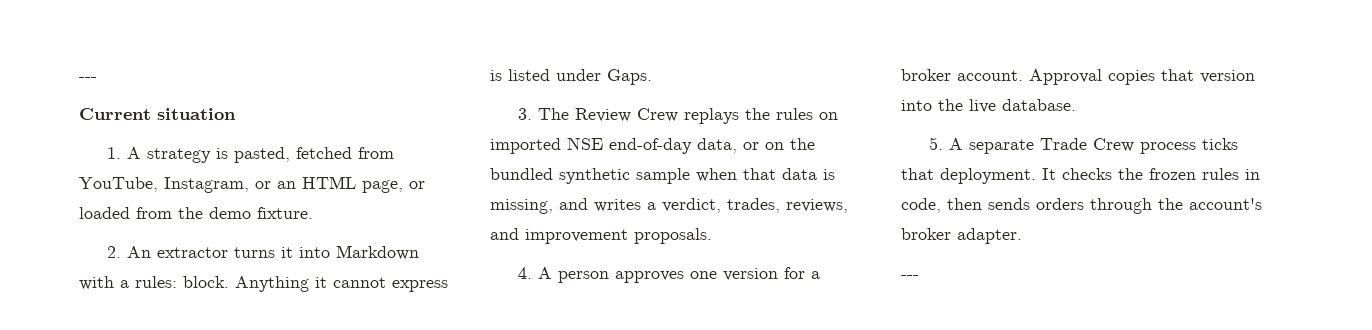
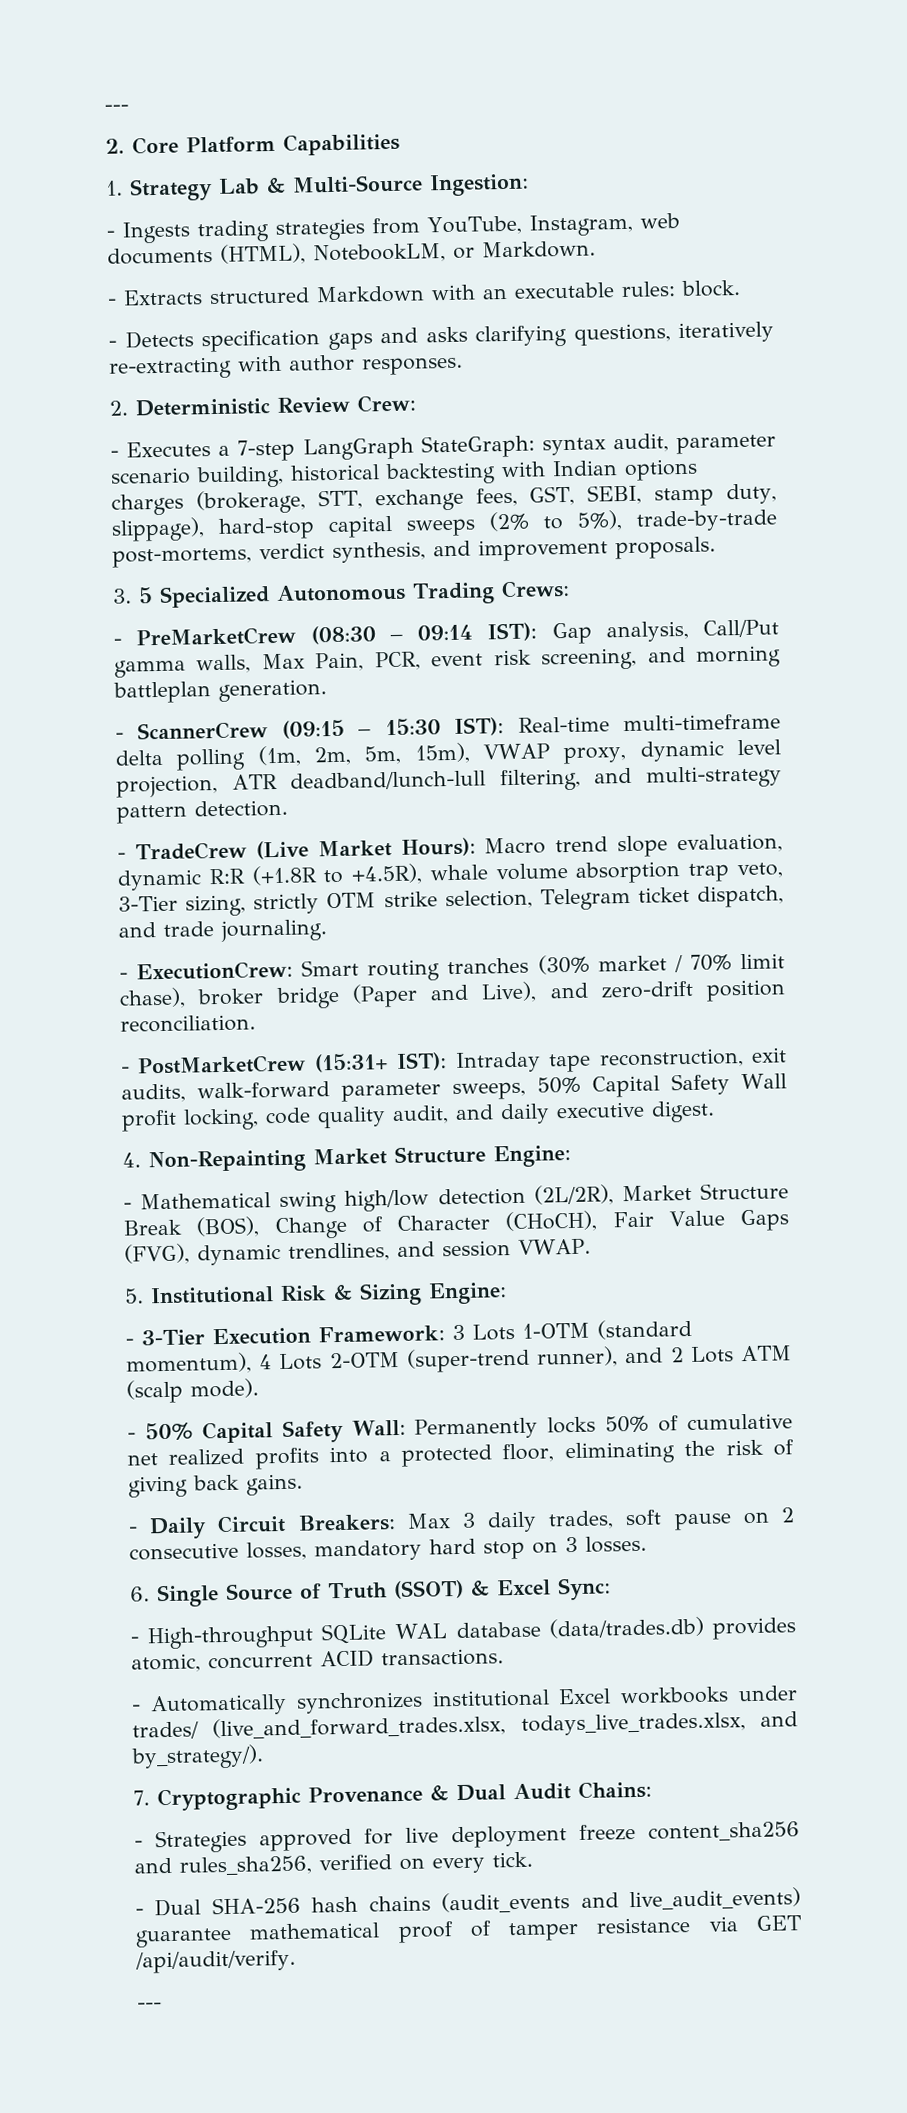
- Current situation
- 1. A strategy is pasted, fetched from YouTube, Instagram, or an HTML page, or loaded from the demo fixture.
- 2. An extractor turns it into Markdown with a rules: block. Anything it cannot express is listed under Gaps.
- 3. The Review Crew replays the rules on imported NSE end-of-day data, or on the bundled synthetic sample when that data is missing, and writes a verdict, trades, reviews, and improvement proposals.
- 4. A person approves one version for a broker account. Approval copies that version into the live database.
- 5. A separate Trade Crew process ticks that deployment. It checks the frozen rules in code, then sends orders through the account's broker adapter.
+ 2. Core Platform Capabilities
+ 1. Strategy Lab & Multi-Source Ingestion:
+ - Ingests trading strategies from YouTube, Instagram, web documents (HTML), NotebookLM, or Markdown.
+ - Extracts structured Markdown with an executable rules: block.
+ - Detects specification gaps and asks clarifying questions, iteratively re-extracting with author responses.
+ 2. Deterministic Review Crew:
+ - Executes a 7-step LangGraph StateGraph: syntax audit, parameter scenario building, historical backtesting with Indian options charges (brokerage, STT, exchange fees, GST, SEBI, stamp duty, slippage), hard-stop capital sweeps (2% to 5%), trade-by-trade post-mortems, verdict synthesis, and improvement proposals.
+ 3. 5 Specialized Autonomous Trading Crews:
+ - PreMarketCrew (08:30 – 09:14 IST): Gap analysis, Call/Put gamma walls, Max Pain, PCR, event risk screening, and morning battleplan generation.
+ - ScannerCrew (09:15 – 15:30 IST): Real-time multi-timeframe delta polling (1m, 2m, 5m, 15m), VWAP proxy, dynamic level projection, ATR deadband/lunch-lull filtering, and multi-strategy pattern detection.
+ - TradeCrew (Live Market Hours): Macro trend slope evaluation, dynamic R:R (+1.8R to +4.5R), whale volume absorption trap veto, 3-Tier sizing, strictly OTM strike selection, Telegram ticket dispatch, and trade journaling.
+ - ExecutionCrew: Smart routing tranches (30% market / 70% limit chase), broker bridge (Paper and Live), and zero-drift position reconciliation.
+ - PostMarketCrew (15:31+ IST): Intraday tape reconstruction, exit audits, walk-forward parameter sweeps, 50% Capital Safety Wall profit locking, code quality audit, and daily executive digest.
+ 4. Non-Repainting Market Structure Engine:
+ - Mathematical swing high/low detection (2L/2R), Market Structure Break (BOS), Change of Character (CHoCH), Fair Value Gaps (FVG), dynamic trendlines, and session VWAP.
+ 5. Institutional Risk & Sizing Engine:
+ - 3-Tier Execution Framework: 3 Lots 1-OTM (standard momentum), 4 Lots 2-OTM (super-trend runner), and 2 Lots ATM (scalp mode).
+ - 50% Capital Safety Wall: Permanently locks 50% of cumulative net realized profits into a protected floor, eliminating the risk of giving back gains.
+ - Daily Circuit Breakers: Max 3 daily trades, soft pause on 2 consecutive losses, mandatory hard stop on 3 losses.
+ 6. Single Source of Truth (SSOT) & Excel Sync:
+ - High-throughput SQLite WAL database (data/trades.db) provides atomic, concurrent ACID transactions.
+ - Automatically synchronizes institutional Excel workbooks under trades/ (live_and_forward_trades.xlsx, todays_live_trades.xlsx, and by_strategy/).
+ 7. Cryptographic Provenance & Dual Audit Chains:
+ - Strategies approved for live deployment freeze content_sha256 and rules_sha256, verified on every tick.
+ - Dual SHA-256 hash chains (audit_events and live_audit_events) guarantee mathematical proof of tamper resistance via GET /api/audit/verify.

